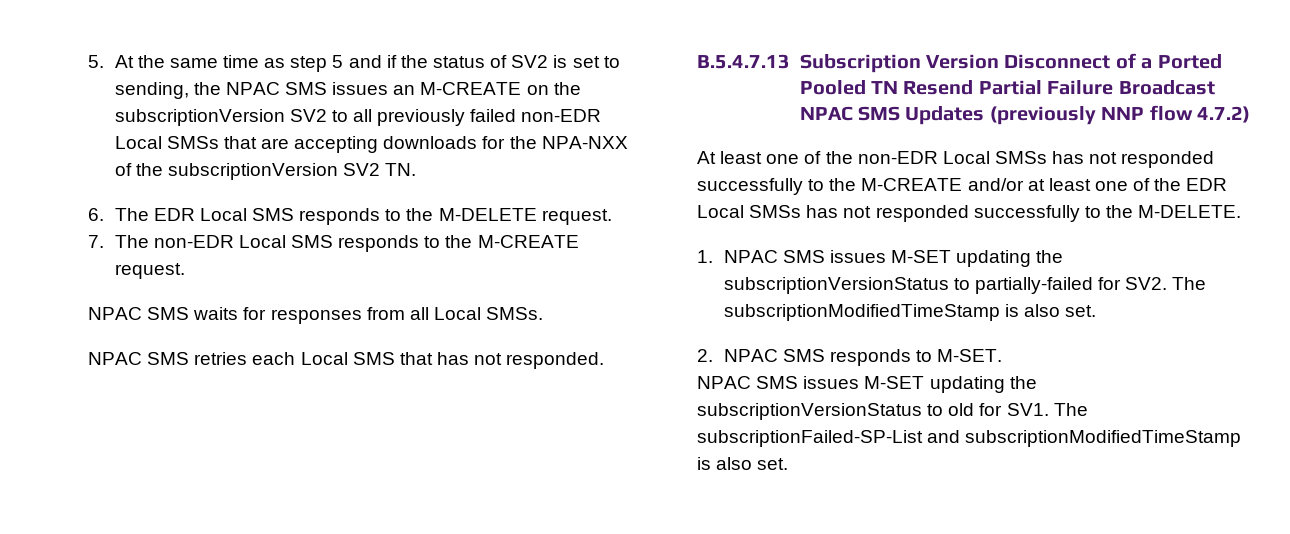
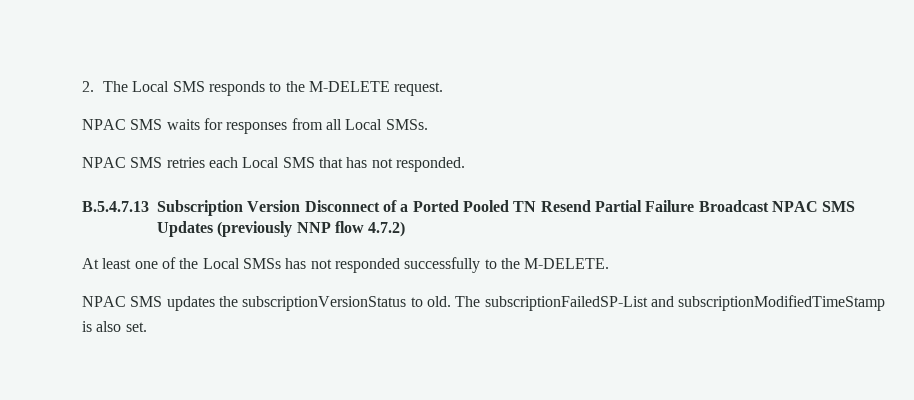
- 5. At the same time as step 5 and if the status of SV2 is set to sending, the NPAC SMS issues an M-CREATE on the subscriptionVersion SV2 to all previously failed non-EDR Local SMSs that are accepting downloads for the NPA-NXX of the subscriptionVersion SV2 TN.
- 6. The EDR Local SMS responds to the M-DELETE request.
+ 2. The Local SMS responds to the M-DELETE request.
- 7. The non-EDR Local SMS responds to the M-CREATE request.
- At least one of the non-EDR Local SMSs has not responded successfully to the M-CREATE and/or at least one of the EDR Local SMSs has not responded successfully to the M-DELETE.
+ At least one of the Local SMSs has not responded successfully to the M-DELETE.
- 1. NPAC SMS issues M-SET updating the subscriptionVersionStatus to partially-failed for SV2. The subscriptionModifiedTimeStamp is also set.
- 2. NPAC SMS responds to M-SET.
- NPAC SMS issues M-SET updating the subscriptionVersionStatus to old for SV1. The subscriptionFailed-SP-List and subscriptionModifiedTimeStamp is also set.
+ NPAC SMS updates the subscriptionVersionStatus to old. The subscriptionFailedSP-List and subscriptionModifiedTimeStamp is also set.

